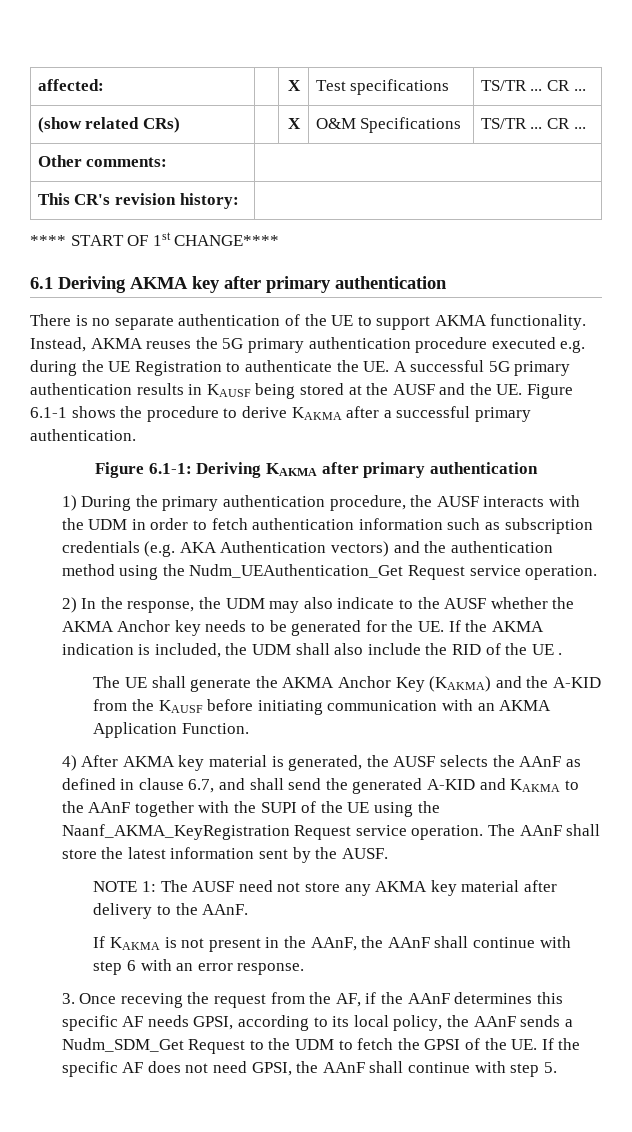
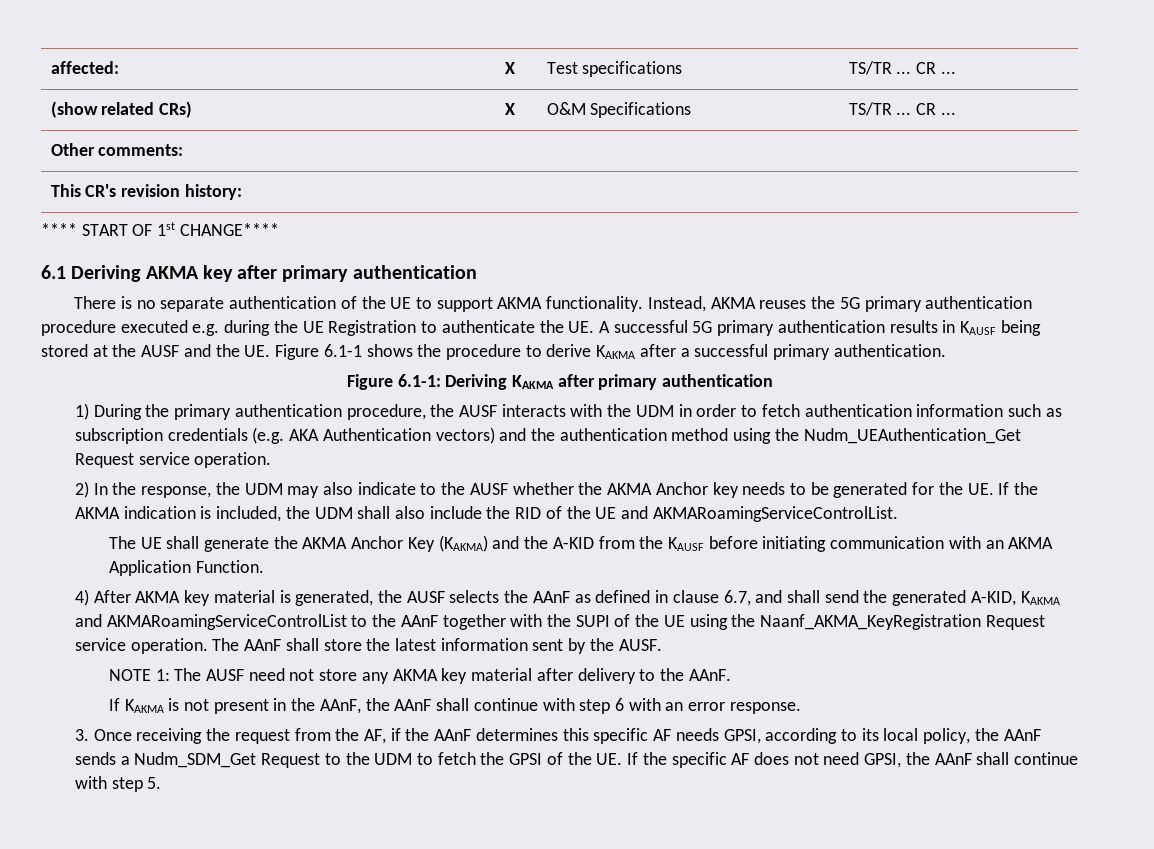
- 2) In the response, the UDM may also indicate to the AUSF whether the AKMA Anchor key needs to be generated for the UE. If the AKMA indication is included, the UDM shall also include the RID of the UE .
+ 2) In the response, the UDM may also indicate to the AUSF whether the AKMA Anchor key needs to be generated for the UE. If the AKMA indication is included, the UDM shall also include the RID of the UE and AKMARoamingServiceControlList.
- 4) After AKMA key material is generated, the AUSF selects the AAnF as defined in clause 6.7, and shall send the generated A-KID and KAKMA to the AAnF together with the SUPI of the UE using the Naanf_AKMA_KeyRegistration Request service operation.
+ 4) After AKMA key material is generated, the AUSF selects the AAnF as defined in clause 6.7, and shall send the generated A-KID, KAKMA and AKMARoamingServiceControlList to the AAnF together with the SUPI of the UE using the Naanf_AKMA_KeyRegistration Request service operation.
- 3. Once receving the request from the AF, if the AAnF determines this specific AF needs GPSI, according to its local policy, the AAnF sends a Nudm_SDM_Get Request to the UDM to fetch the GPSI of the UE. If the specific AF does not need GPSI, the AAnF shall continue with step 5.
+ 3. Once receiving the request from the AF, if the AAnF determines this specific AF needs GPSI, according to its local policy, the AAnF sends a Nudm_SDM_Get Request to the UDM to fetch the GPSI of the UE. If the specific AF does not need GPSI, the AAnF shall continue with step 5.

